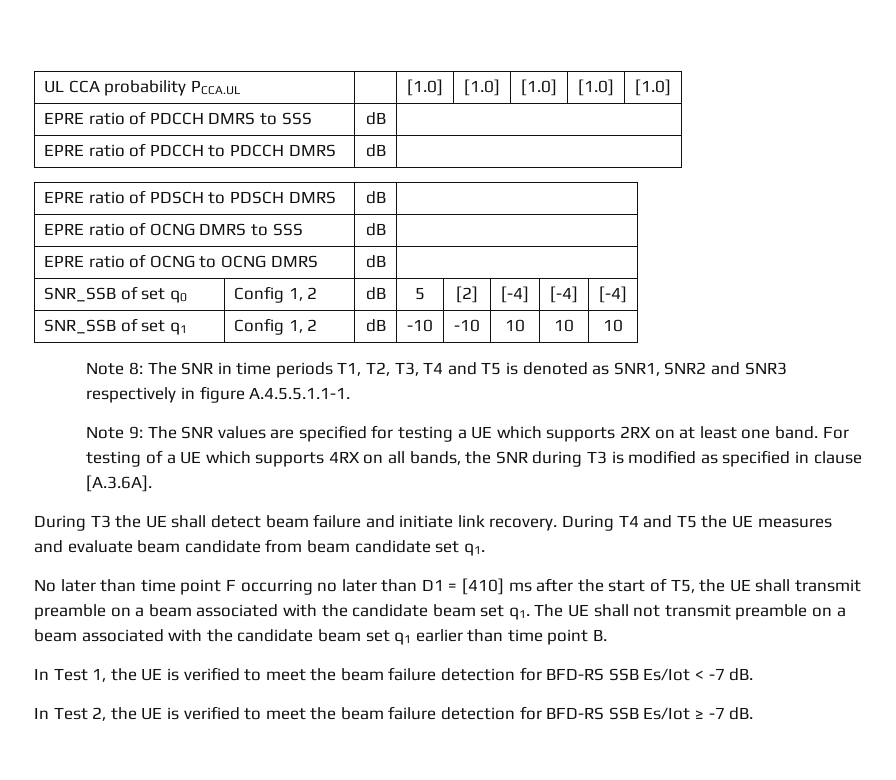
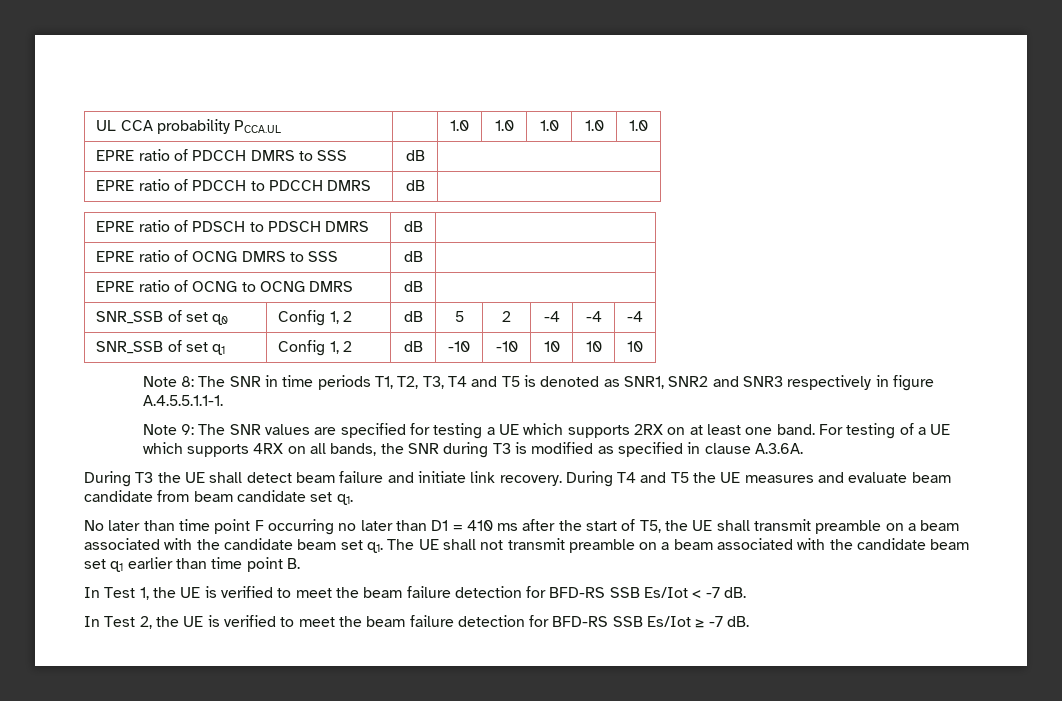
- UL CCA probability PCCA.UL | | [1.0] | [1.0] | [1.0] | [1.0] | [1.0]
+ UL CCA probability PCCA.UL | | 1.0 | 1.0 | 1.0 | 1.0 | 1.0
- SNR_SSB of set q0 | Config 1, 2 | dB | 5 | [2] | [-4] | [-4] | [-4]
+ SNR_SSB of set q0 | Config 1, 2 | dB | 5 | 2 | -4 | -4 | -4
- For testing of a UE which supports 4RX on all bands, the SNR during T3 is modified as specified in clause [A.3.6A].
+ For testing of a UE which supports 4RX on all bands, the SNR during T3 is modified as specified in clause A.3.6A.
- No later than time point F occurring no later than D1 = [410] ms after the start of T5, the UE shall transmit preamble on a beam associated with the candidate beam set q1.
+ No later than time point F occurring no later than D1 = 410 ms after the start of T5, the UE shall transmit preamble on a beam associated with the candidate beam set q1.

